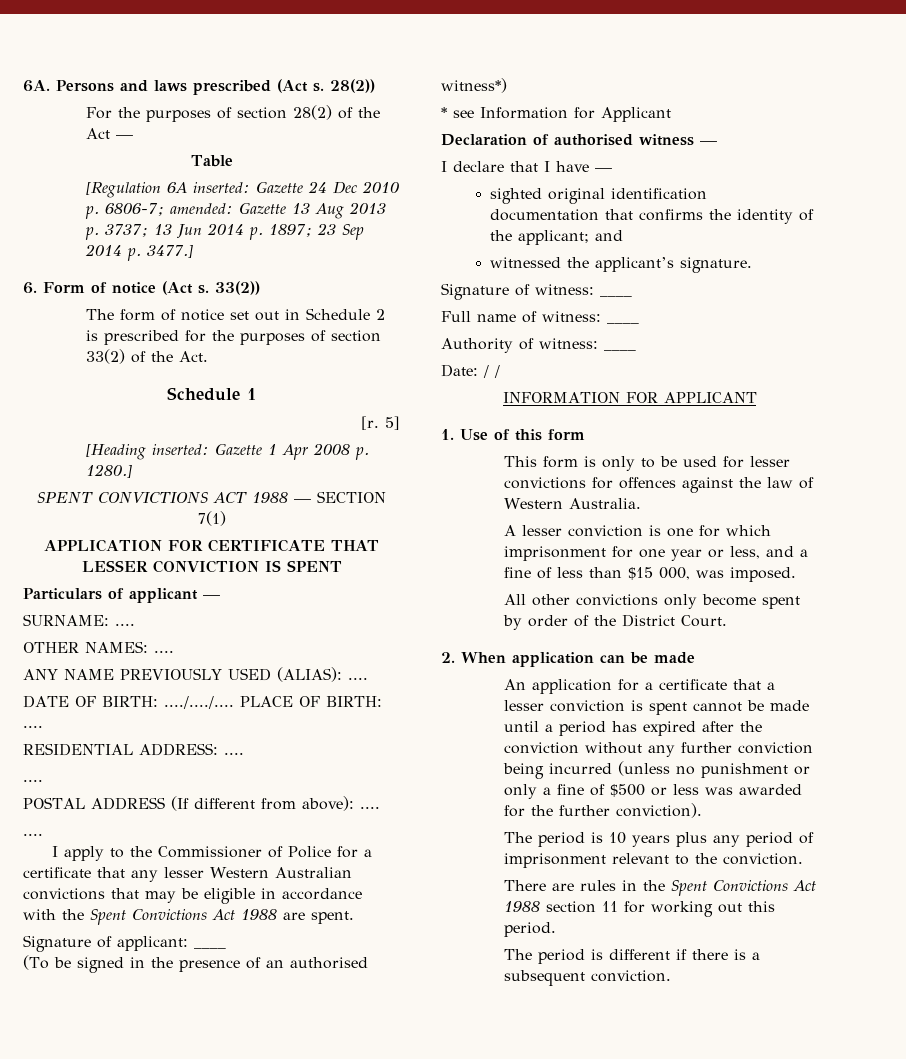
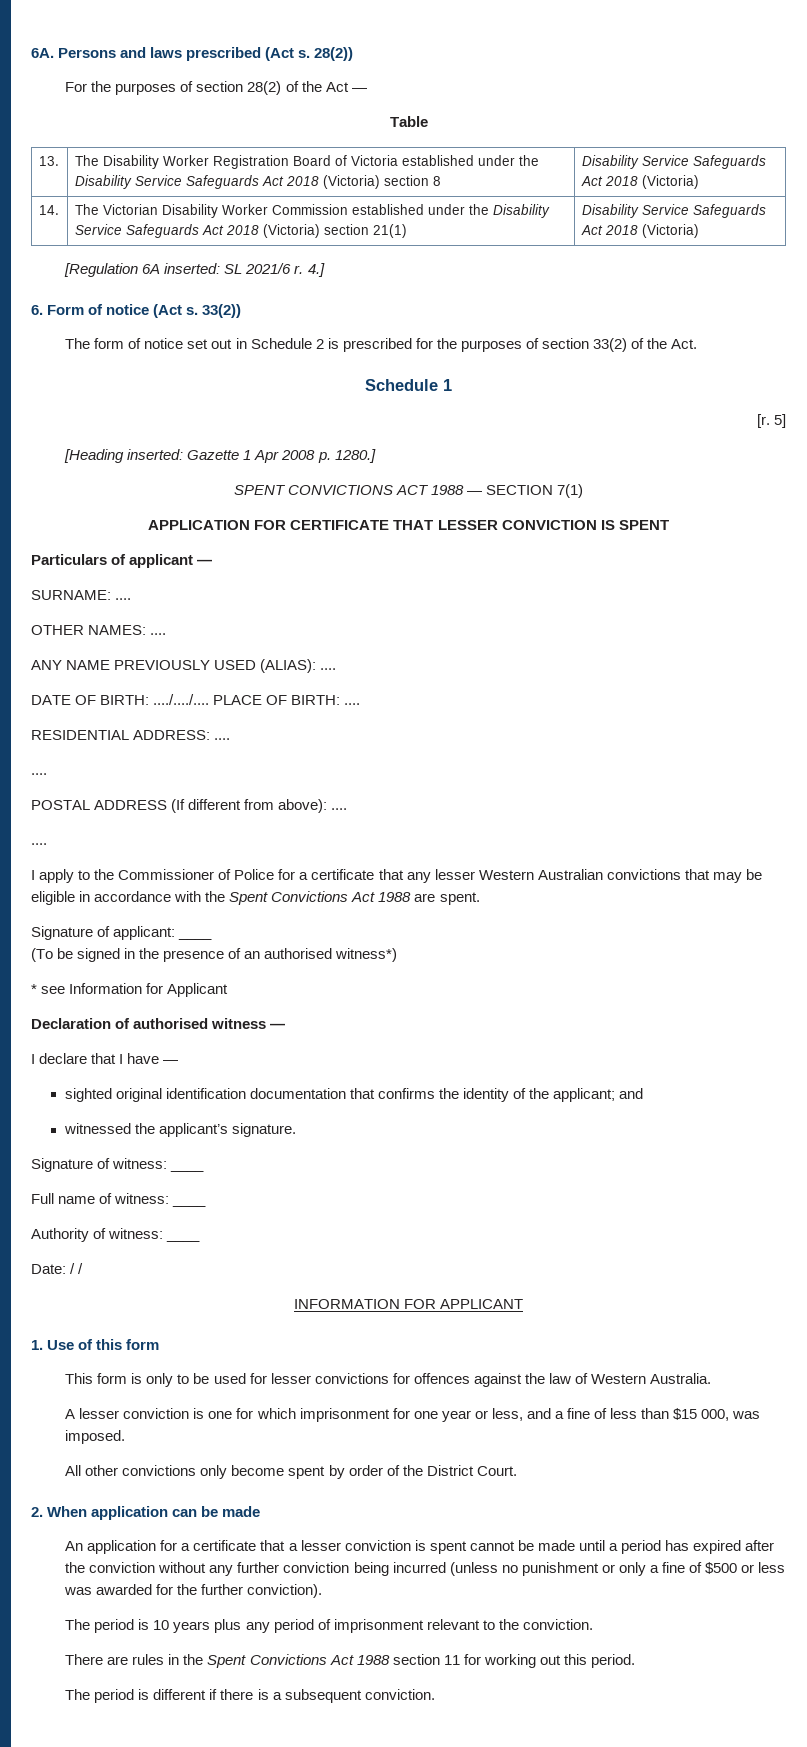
- [Regulation 6A inserted: Gazette 24 Dec 2010 p. 6806-7; amended: Gazette 13 Aug 2013 p. 3737; 13 Jun 2014 p. 1897; 23 Sep 2014 p. 3477.]
+ 13. | The Disability Worker Registration Board of Victoria established under the Disability Service Safeguards Act 2018 (Victoria) section 8 | Disability Service Safeguards Act 2018 (Victoria)
+ 14. | The Victorian Disability Worker Commission established under the Disability Service Safeguards Act 2018 (Victoria) section 21(1) | Disability Service Safeguards Act 2018 (Victoria)
+ [Regulation 6A inserted: SL 2021/6 r. 4.]

